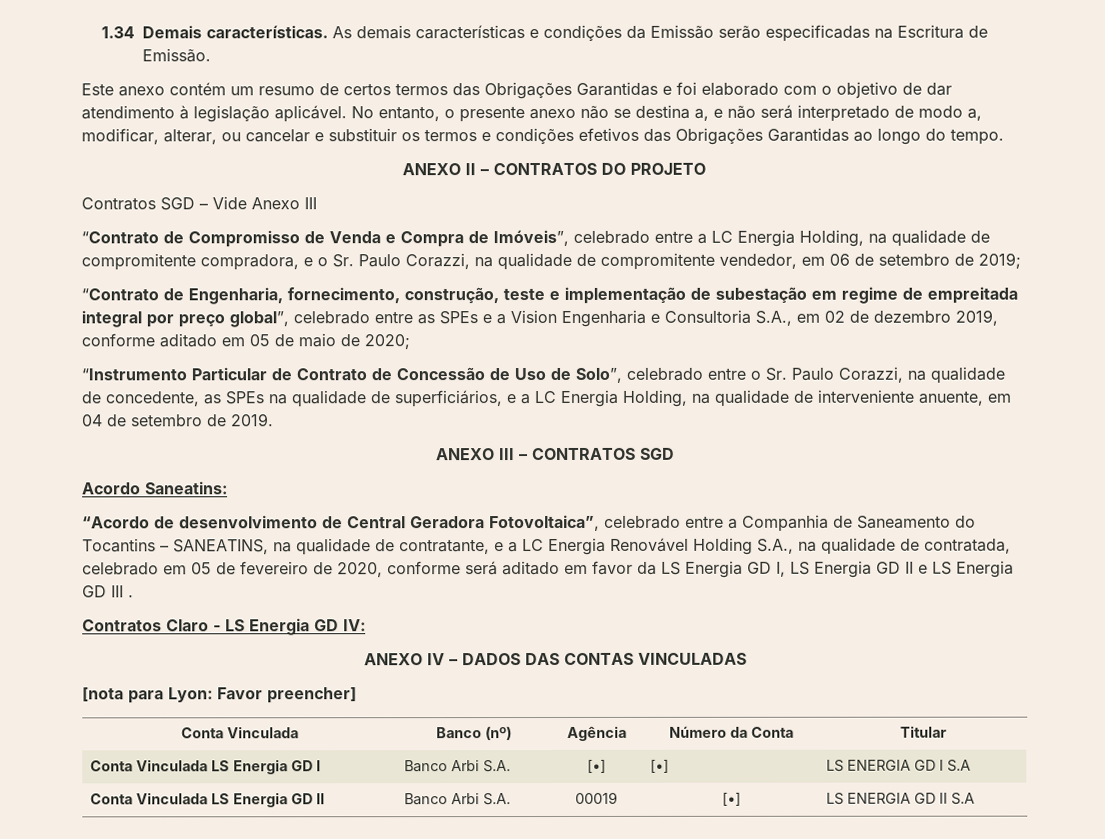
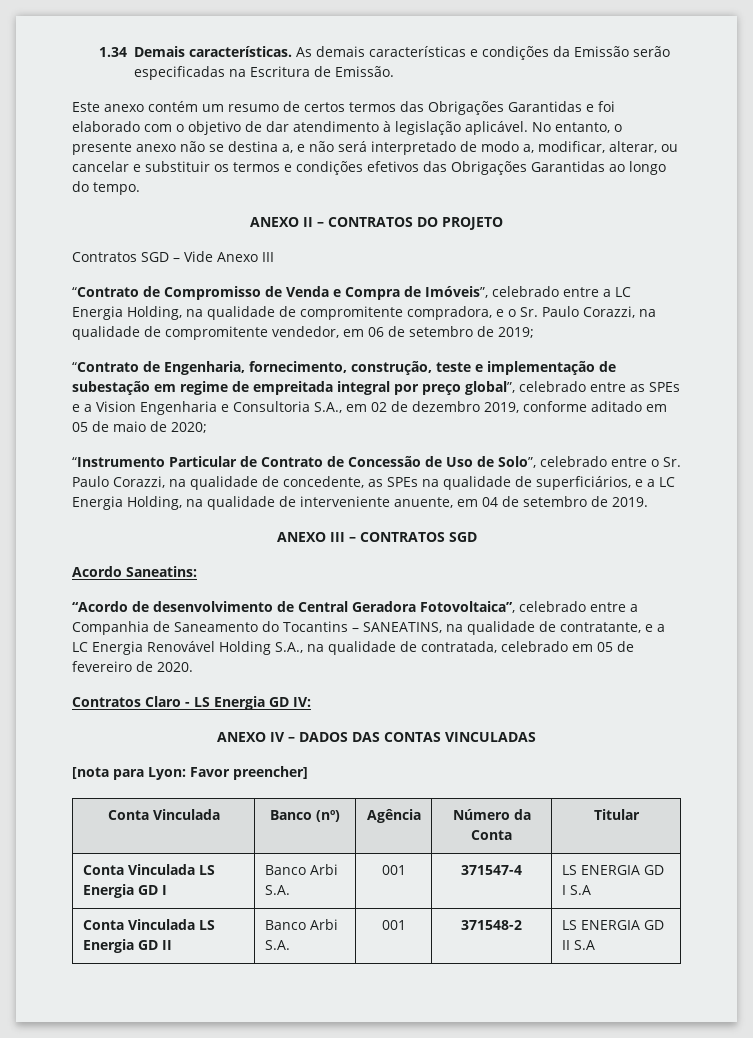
- “Acordo de desenvolvimento de Central Geradora Fotovoltaica”, celebrado entre a Companhia de Saneamento do Tocantins – SANEATINS, na qualidade de contratante, e a LC Energia Renovável Holding S.A., na qualidade de contratada, celebrado em 05 de fevereiro de 2020, conforme será aditado em favor da LS Energia GD I, LS Energia GD II e LS Energia GD III .
+ “Acordo de desenvolvimento de Central Geradora Fotovoltaica”, celebrado entre a Companhia de Saneamento do Tocantins – SANEATINS, na qualidade de contratante, e a LC Energia Renovável Holding S.A., na qualidade de contratada, celebrado em 05 de fevereiro de 2020.
- Conta Vinculada LS Energia GD I | Banco Arbi S.A. | [•] | [•] | LS ENERGIA GD I S.A
+ Conta Vinculada LS Energia GD I | Banco Arbi S.A. | 001 | 371547-4 | LS ENERGIA GD I S.A
- Conta Vinculada LS Energia GD II | Banco Arbi S.A. | 00019 | [•] | LS ENERGIA GD II S.A
+ Conta Vinculada LS Energia GD II | Banco Arbi S.A. | 001 | 371548-2 | LS ENERGIA GD II S.A

